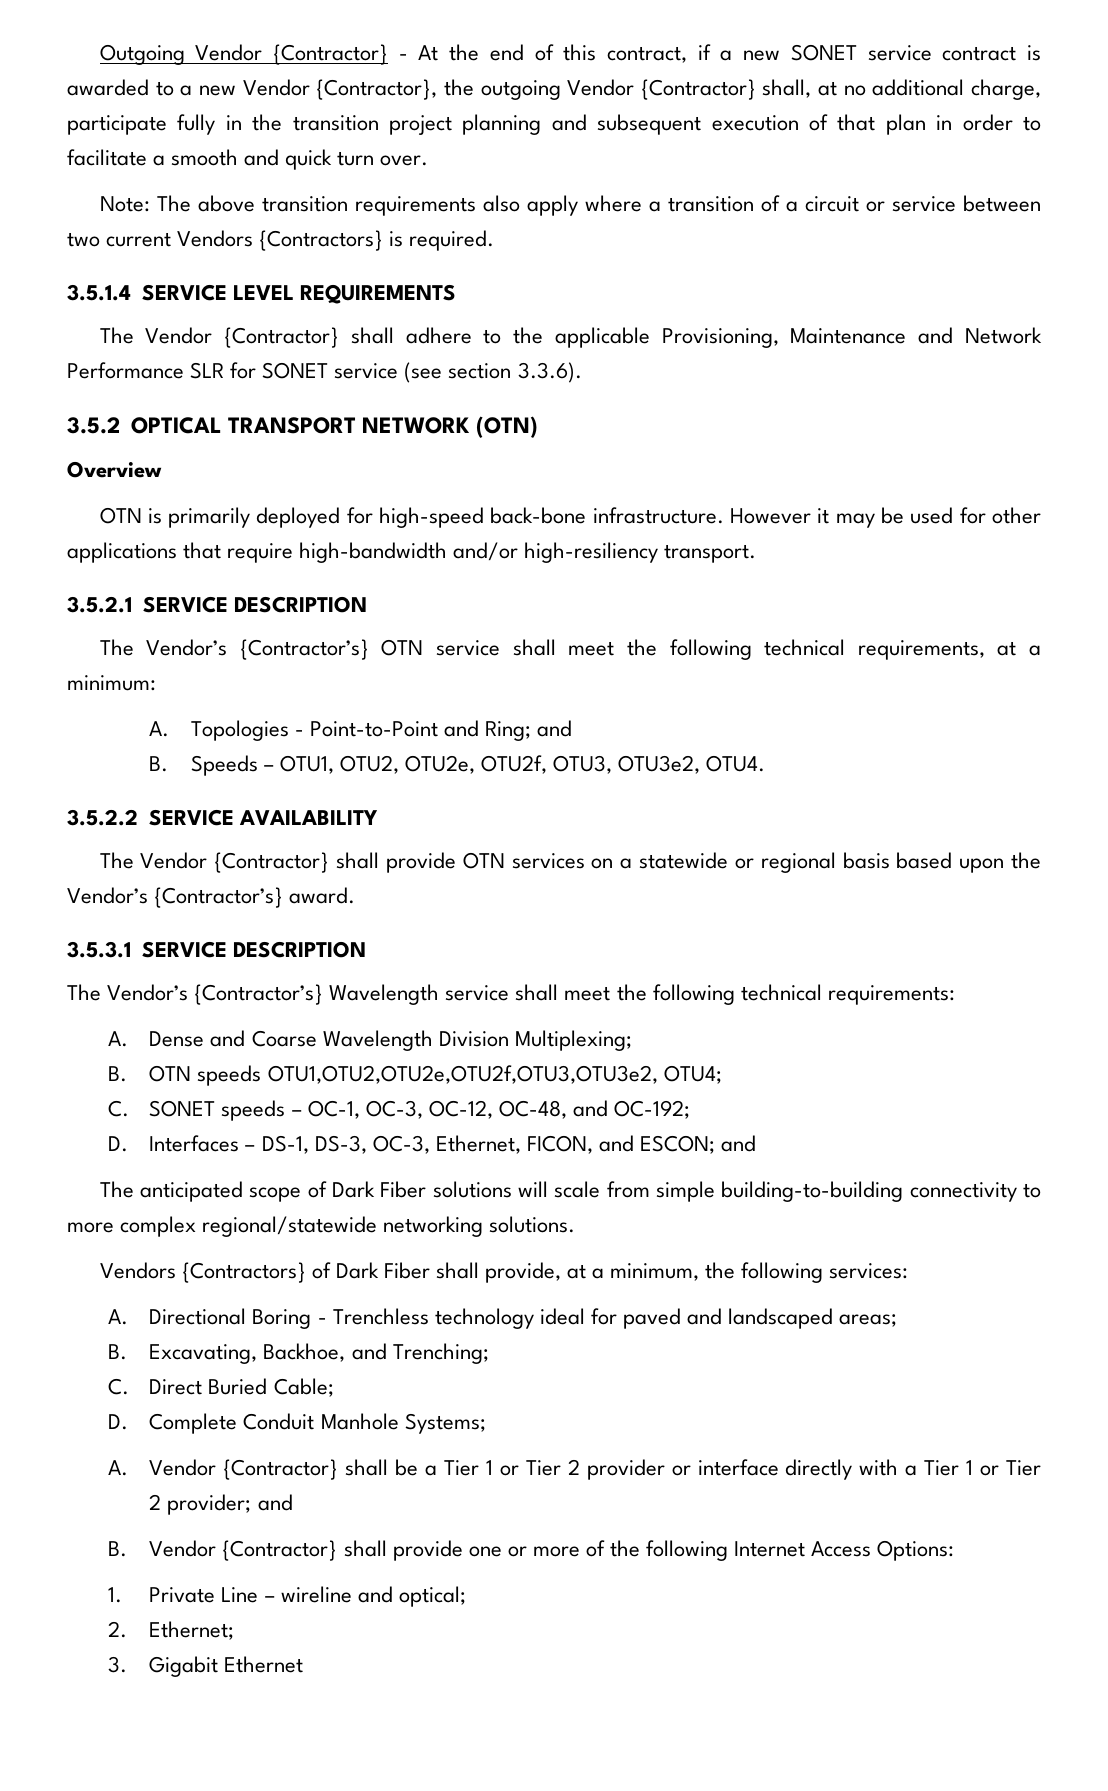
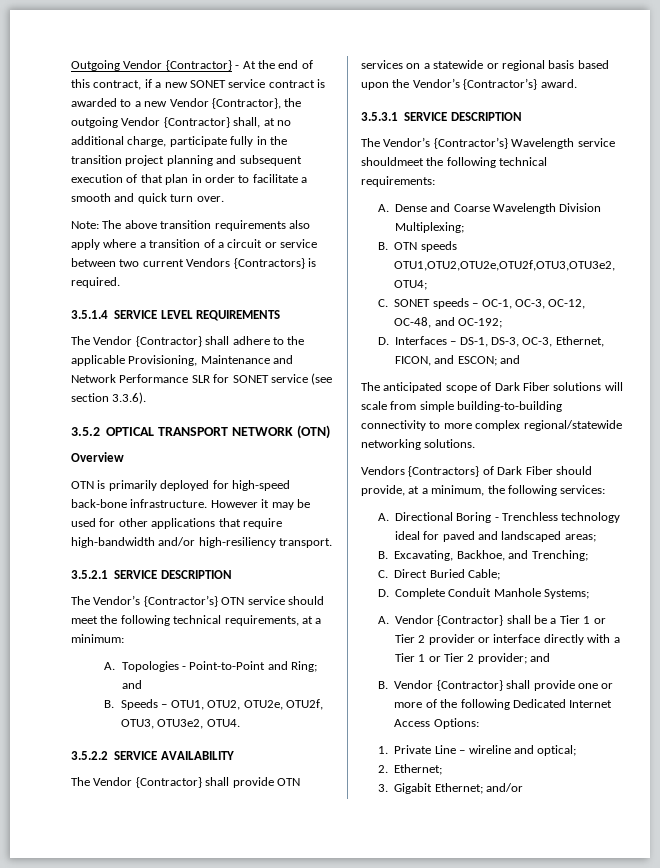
- The Vendor’s {Contractor’s} OTN service shall meet the following technical requirements, at a minimum:
+ The Vendor’s {Contractor’s} OTN service should meet the following technical requirements, at a minimum:
- The Vendor’s {Contractor’s} Wavelength service shall meet the following technical requirements:
+ The Vendor’s {Contractor’s} Wavelength service shouldmeet the following technical requirements:
- Vendors {Contractors} of Dark Fiber shall provide, at a minimum, the following services:
+ Vendors {Contractors} of Dark Fiber should provide, at a minimum, the following services:
- B. Vendor {Contractor} shall provide one or more of the following Internet Access Options:
+ B. Vendor {Contractor} shall provide one or more of the following Dedicated Internet Access Options:
- 3. Gigabit Ethernet
+ 3. Gigabit Ethernet; and/or

